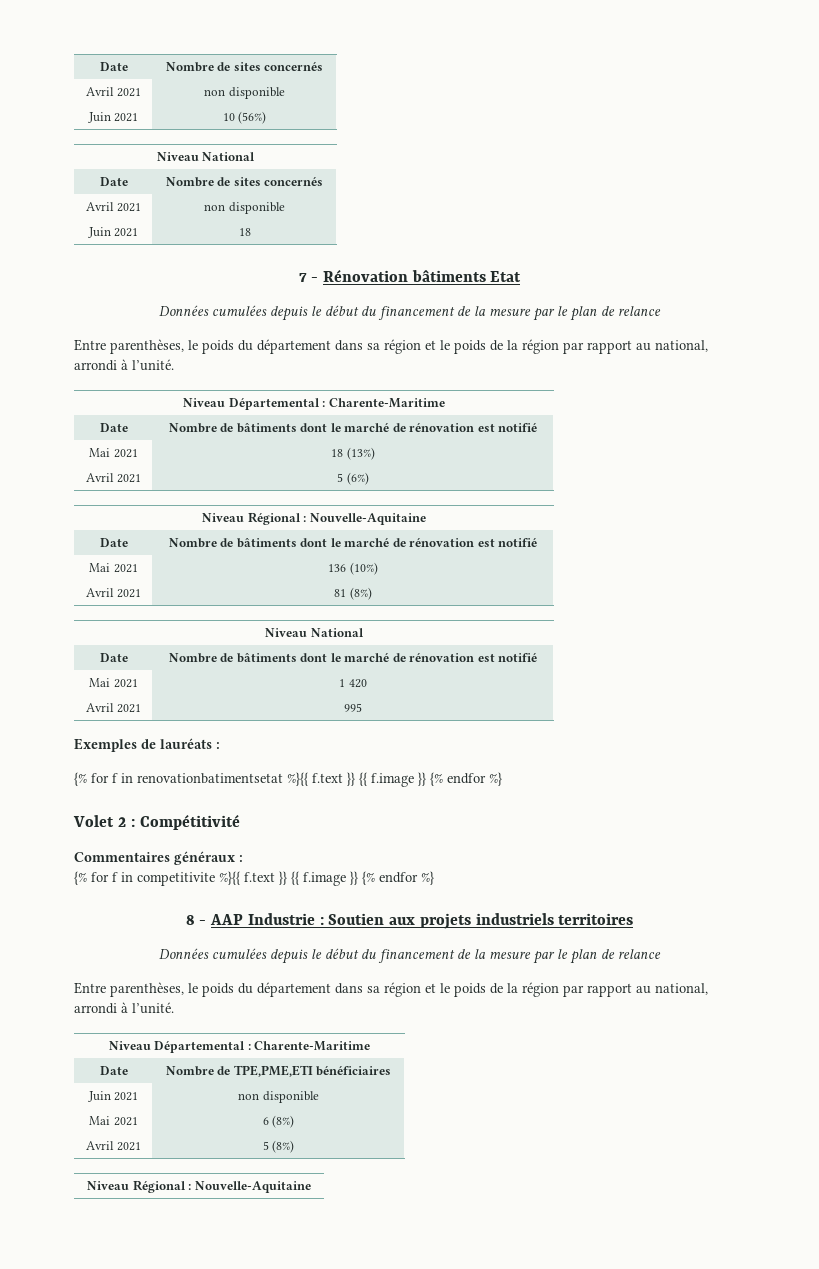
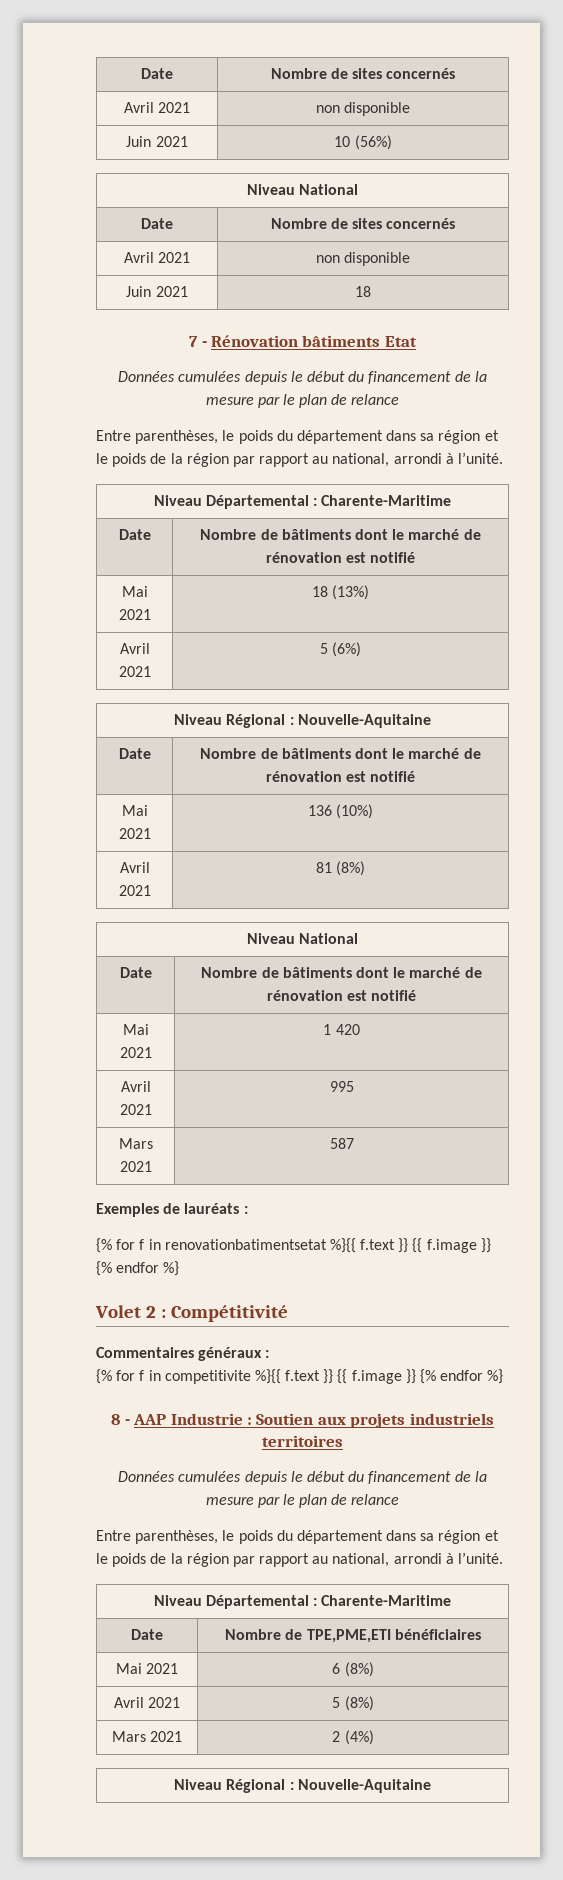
+ Mars 2021 | 587
- Juin 2021 | non disponible
+ Mars 2021 | 2 (4%)

